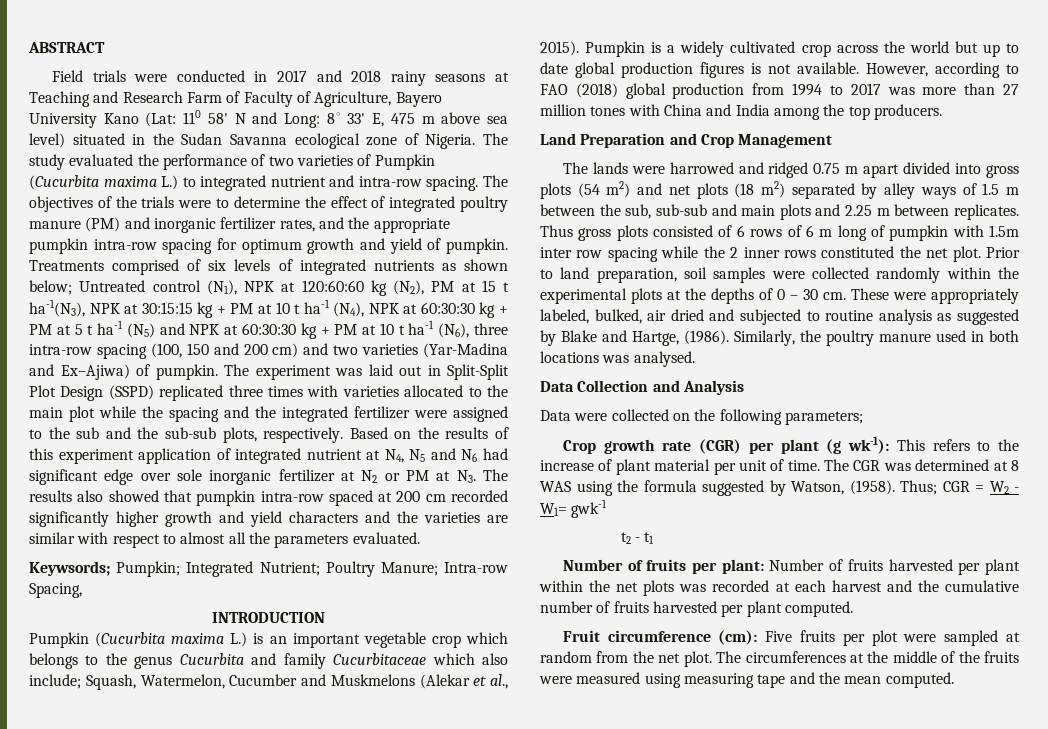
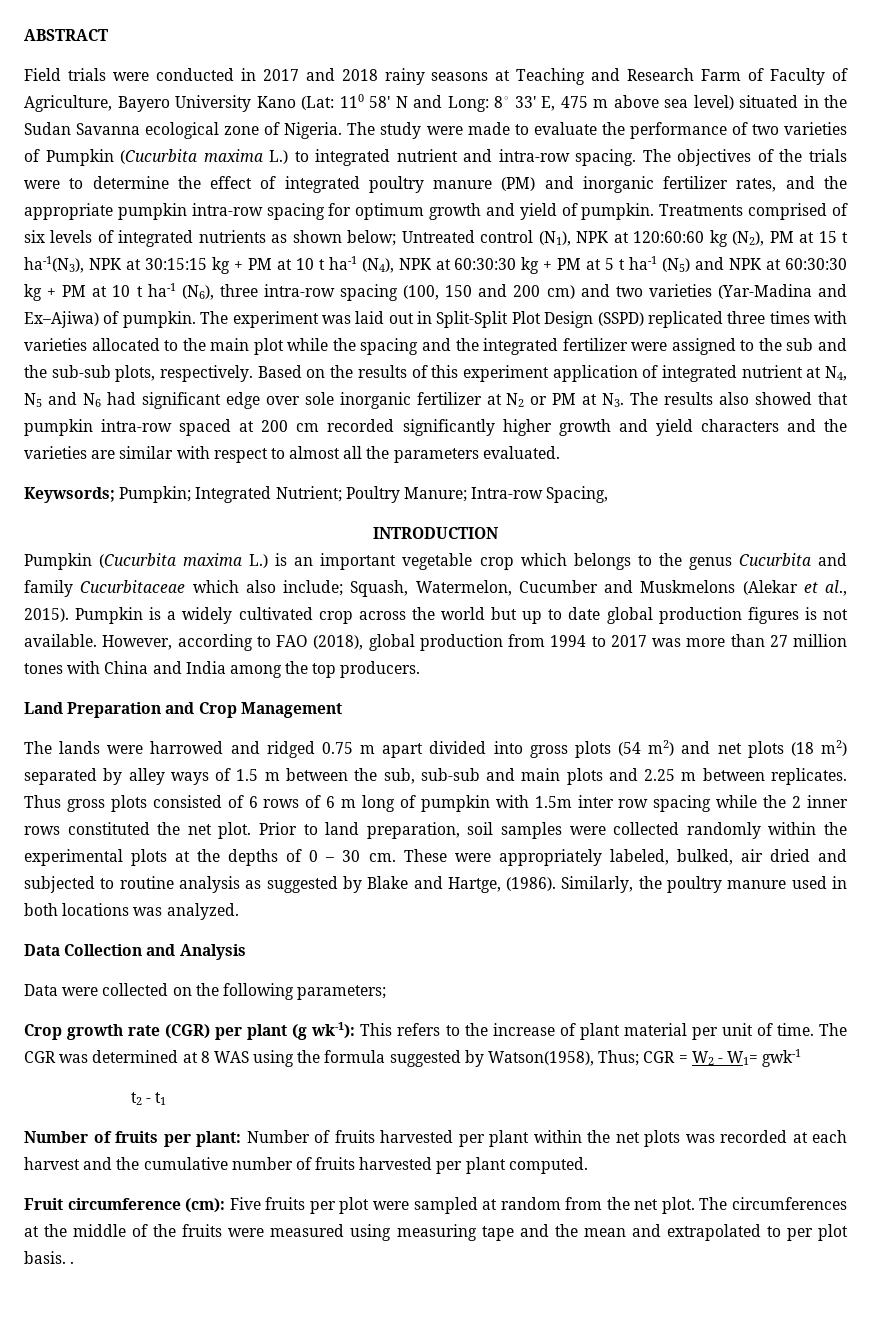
- The study evaluated the performance of two varieties of Pumpkin (Cucurbita maxima L.) to integrated nutrient and intra-row spacing.
+ The study were made to evaluate the performance of two varieties of Pumpkin (Cucurbita maxima L.) to integrated nutrient and intra-row spacing.
- However, according to FAO (2018) global production from 1994 to 2017 was more than 27 million tones with China and India among the top producers.
+ However, according to FAO (2018), global production from 1994 to 2017 was more than 27 million tones with China and India among the top producers.
- Similarly, the poultry manure used in both locations was analysed.
+ Similarly, the poultry manure used in both locations was analyzed.
- The CGR was determined at 8 WAS using the formula suggested by Watson, (1958). Thus; CGR = W2 - W1= gwk-1
+ The CGR was determined at 8 WAS using the formula suggested by Watson(1958), Thus; CGR = W2 - W1= gwk-1
- The circumferences at the middle of the fruits were measured using measuring tape and the mean computed.
+ The circumferences at the middle of the fruits were measured using measuring tape and the mean and extrapolated to per plot basis. .

